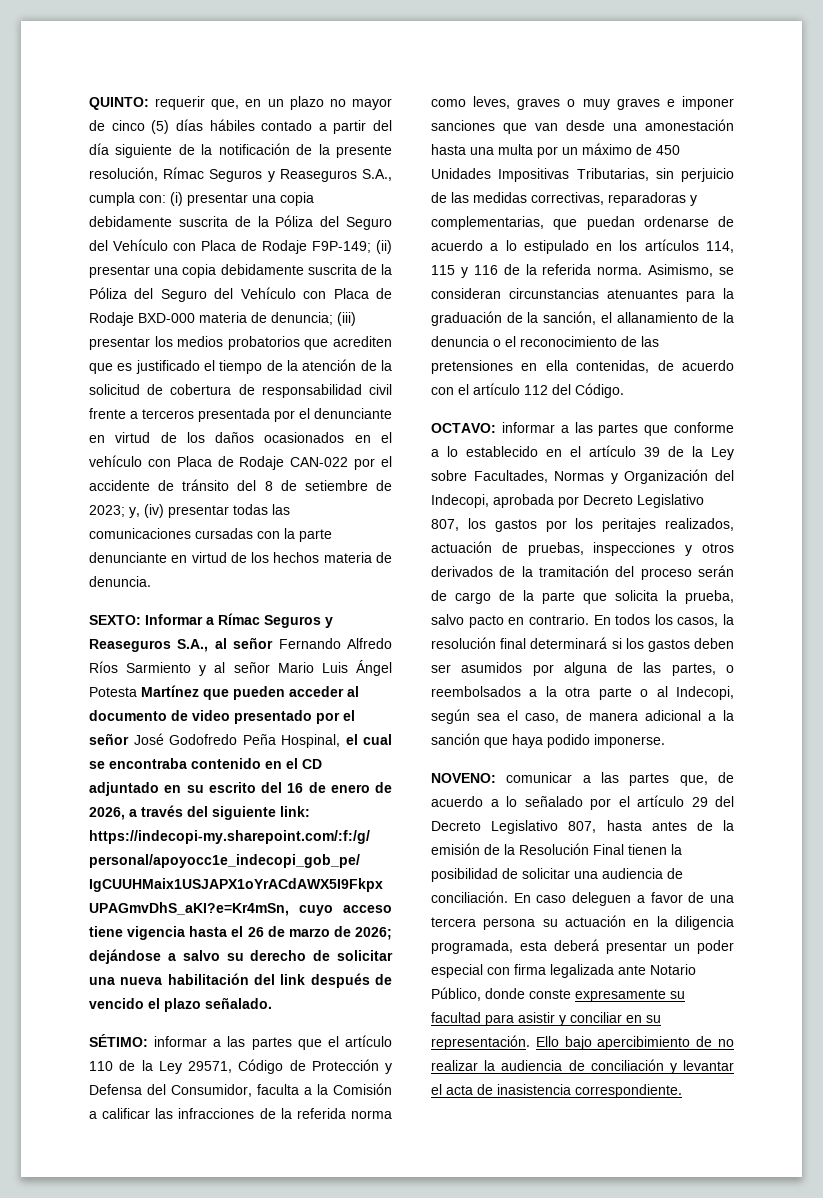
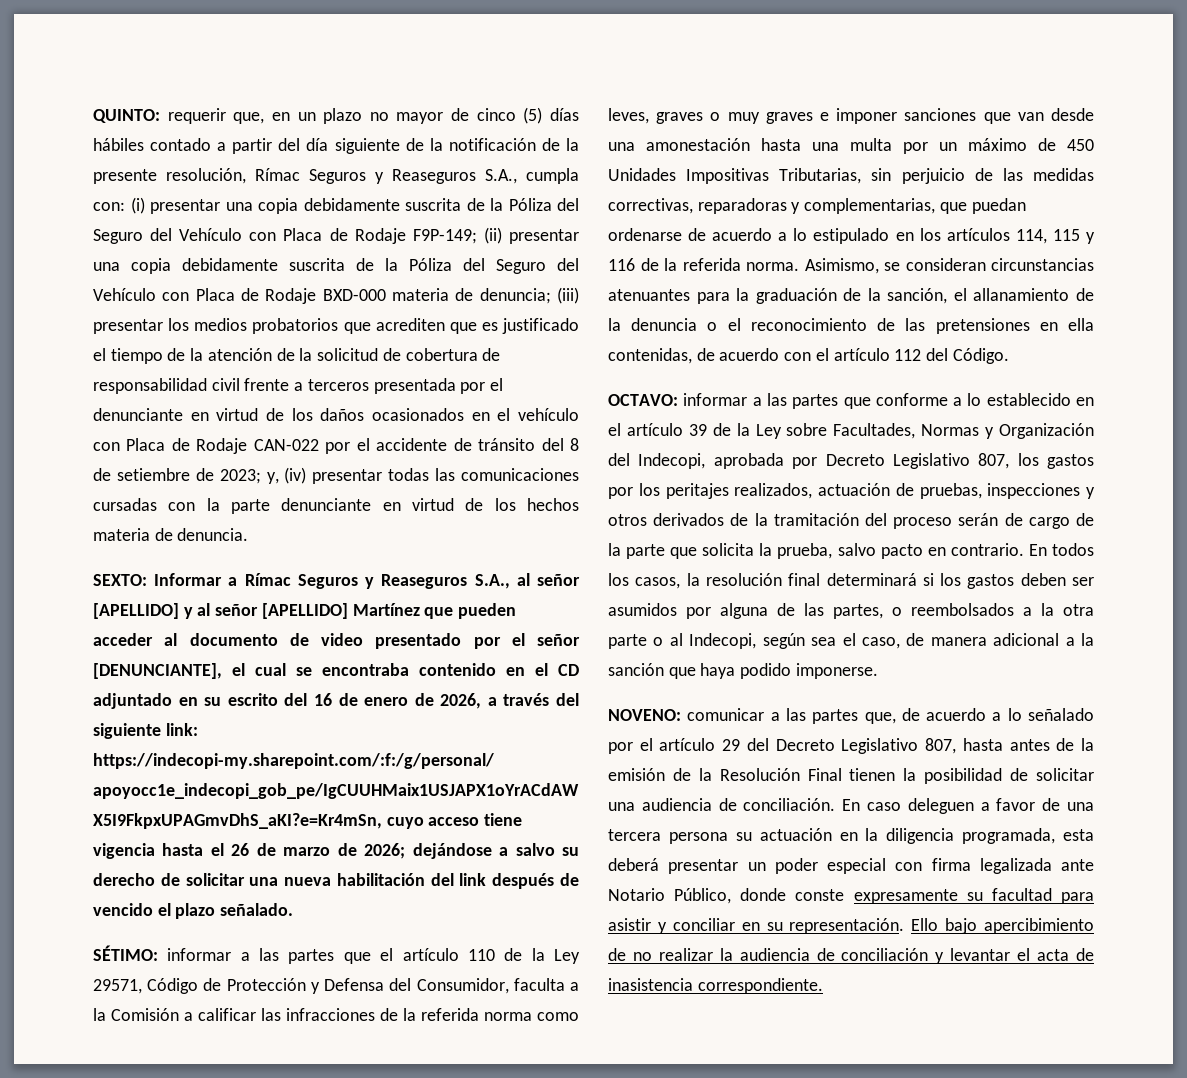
- Informar a Rímac Seguros y Reaseguros S.A., al señor Fernando Alfredo Ríos Sarmiento y al señor Mario Luis Ángel Potesta Martínez que pueden acceder al documento de video presentado por el señor José Godofredo Peña Hospinal, el cual se encontraba contenido en el CD adjuntado en su escrito del 16 de enero de 2026, a través del siguiente link:
+ Informar a Rímac Seguros y Reaseguros S.A., al señor [APELLIDO] y al señor [APELLIDO] Martínez que pueden acceder al documento de video presentado por el señor [DENUNCIANTE], el cual se encontraba contenido en el CD adjuntado en su escrito del 16 de enero de 2026, a través del siguiente link:

